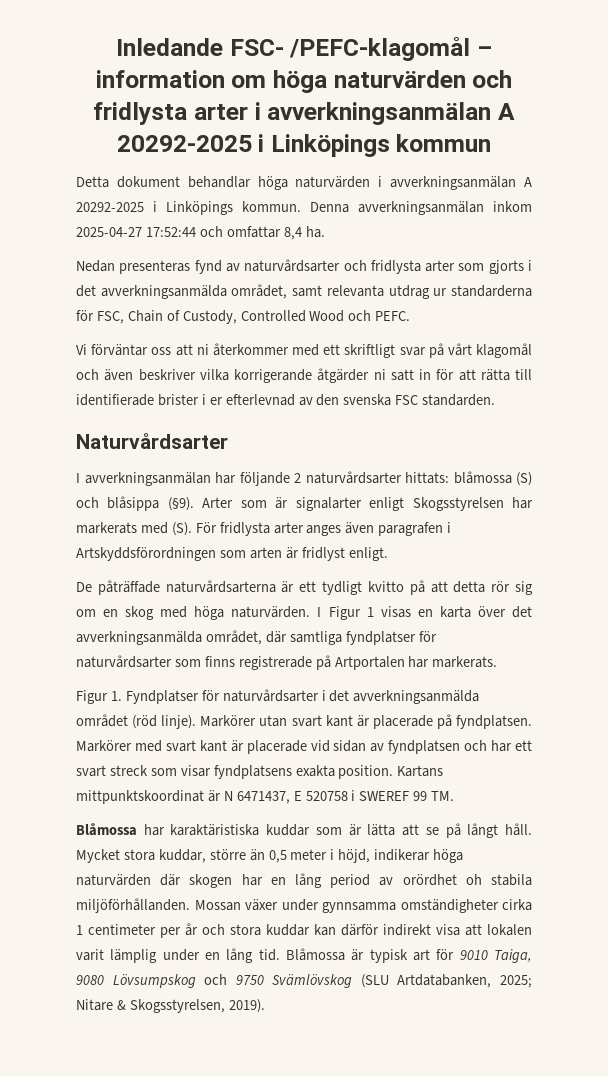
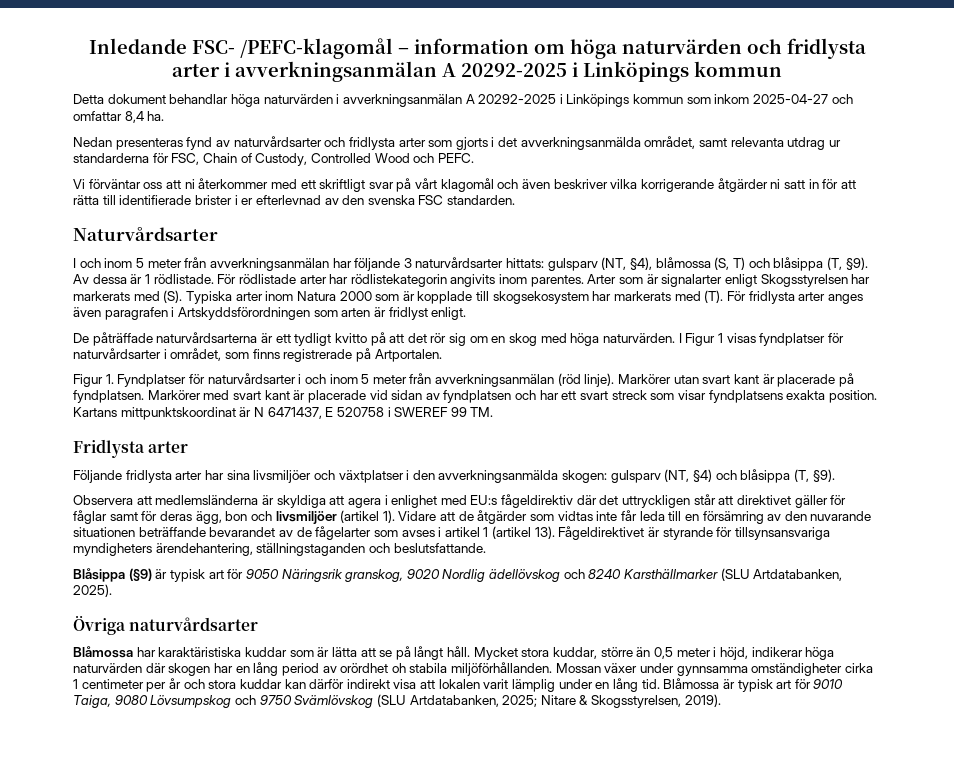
- Detta dokument behandlar höga naturvärden i avverkningsanmälan A 20292-2025 i Linköpings kommun. Denna avverkningsanmälan inkom 2025-04-27 17:52:44 och omfattar 8,4 ha.
+ Detta dokument behandlar höga naturvärden i avverkningsanmälan A 20292-2025 i Linköpings kommun som inkom 2025-04-27 och omfattar 8,4 ha.
- I avverkningsanmälan har följande 2 naturvårdsarter hittats: blåmossa (S) och blåsippa (§9).
+ I och inom 5 meter från avverkningsanmälan har följande 3 naturvårdsarter hittats: gulsparv (NT, §4), blåmossa (S, T) och blåsippa (T, §9). Av dessa är 1 rödlistade. För rödlistade arter har rödlistekategorin angivits inom parentes.
- Arter som är signalarter enligt Skogsstyrelsen har markerats med (S). För fridlysta arter anges även paragrafen i Artskyddsförordningen som arten är fridlyst enligt.
+ Arter som är signalarter enligt Skogsstyrelsen har markerats med (S). Typiska arter inom Natura 2000 som är kopplade till skogsekosystem har markerats med (T). För fridlysta arter anges även paragrafen i Artskyddsförordningen som arten är fridlyst enligt.
- De påträffade naturvårdsarterna är ett tydligt kvitto på att detta rör sig om en skog med höga naturvärden.
+ De påträffade naturvårdsarterna är ett tydligt kvitto på att det rör sig om en skog med höga naturvärden.
- I Figur 1 visas en karta över det avverkningsanmälda området, där samtliga fyndplatser för naturvårdsarter som finns registrerade på Artportalen har markerats.
+ I Figur 1 visas fyndplatser för naturvårdsarter i området, som finns registrerade på Artportalen.
- Figur 1. Fyndplatser för naturvårdsarter i det avverkningsanmälda området (röd linje).
+ Figur 1. Fyndplatser för naturvårdsarter i och inom 5 meter från avverkningsanmälan (röd linje).
+ Fridlysta arter
+ Följande fridlysta arter har sina livsmiljöer och växtplatser i den avverkningsanmälda skogen: gulsparv (NT, §4) och blåsippa (T, §9).
+ Observera att medlemsländerna är skyldiga att agera i enlighet med EU:s fågeldirektiv där det uttryckligen står att direktivet gäller för fåglar samt för deras ägg, bon och livsmiljöer (artikel 1). Vidare att de åtgärder som vidtas inte får leda till en försämring av den nuvarande situationen beträffande bevarandet av de fågelarter som avses i artikel 1 (artikel 13). Fågeldirektivet är styrande för tillsynsansvariga myndigheters ärendehantering, ställningstaganden och beslutsfattande.
+ Blåsippa (§9) är typisk art för 9050 Näringsrik granskog, 9020 Nordlig ädellövskog och 8240 Karsthällmarker (SLU Artdatabanken, 2025).
+ Övriga naturvårdsarter

